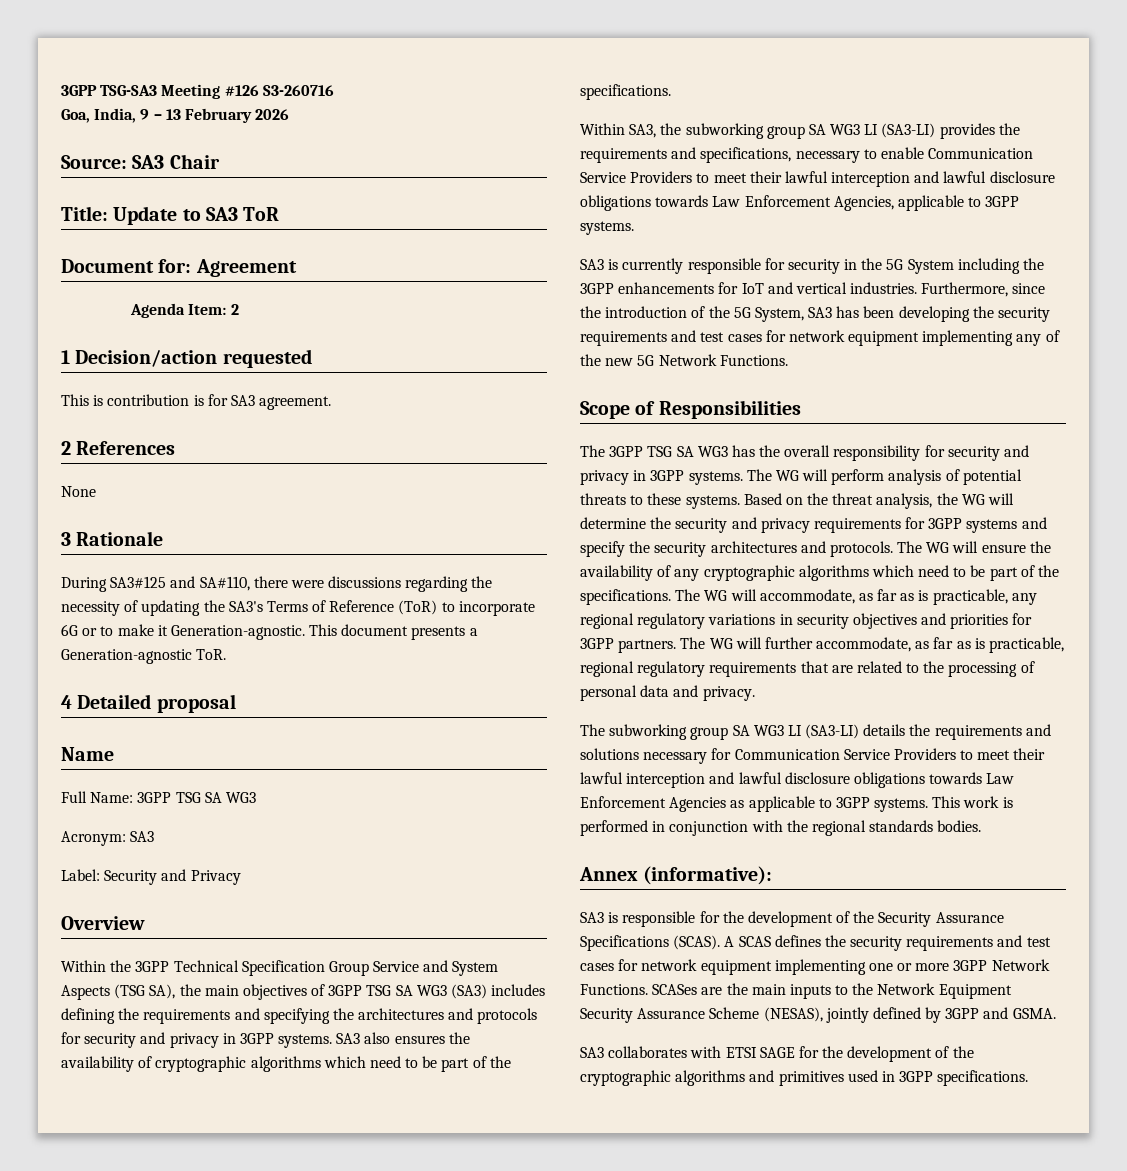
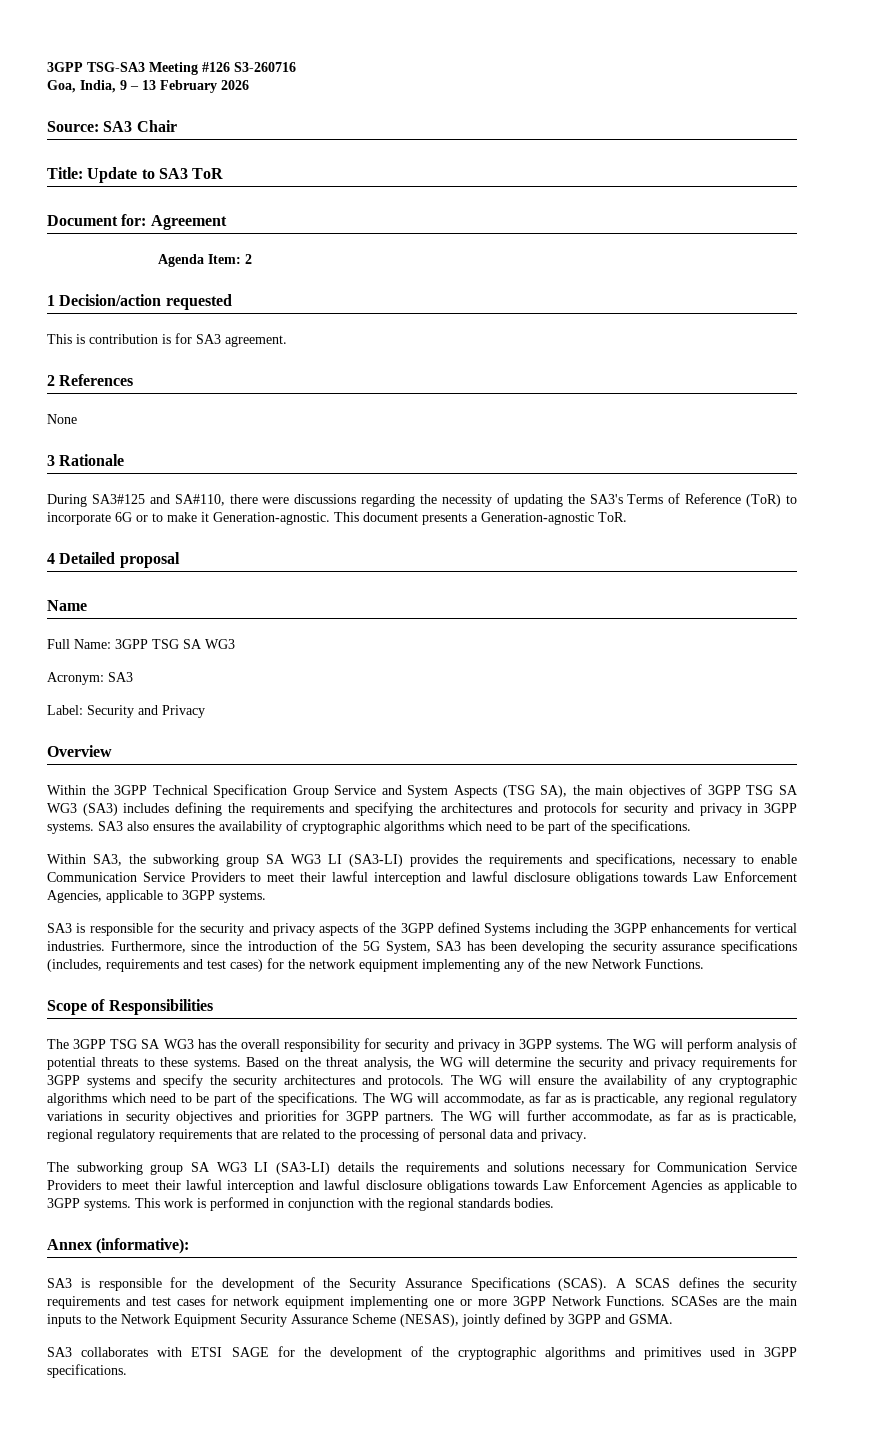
- SA3 is currently responsible for security in the 5G System including the 3GPP enhancements for IoT and vertical industries.
+ SA3 is responsible for the security and privacy aspects of the 3GPP defined Systems including the 3GPP enhancements for vertical industries.
- Furthermore, since the introduction of the 5G System, SA3 has been developing the security requirements and test cases for network equipment implementing any of the new 5G Network Functions.
+ Furthermore, since the introduction of the 5G System, SA3 has been developing the security assurance specifications (includes, requirements and test cases) for the network equipment implementing any of the new Network Functions.

